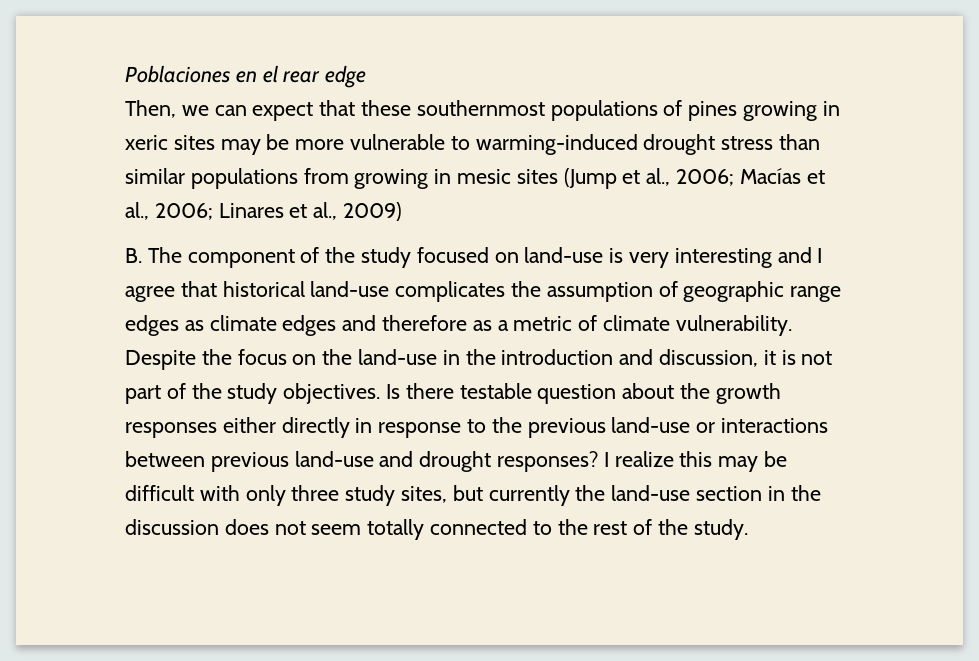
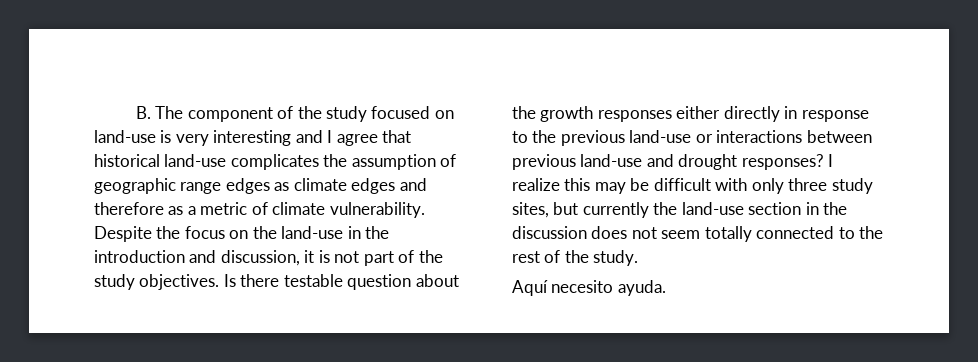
- Poblaciones en el rear edge
- Then, we can expect that these southernmost populations of pines growing in xeric sites may be more vulnerable to warming-induced drought stress than similar populations from growing in mesic sites (Jump et al., 2006; Macías et al., 2006; Linares et al., 2009)
+ Aquí necesito ayuda.

